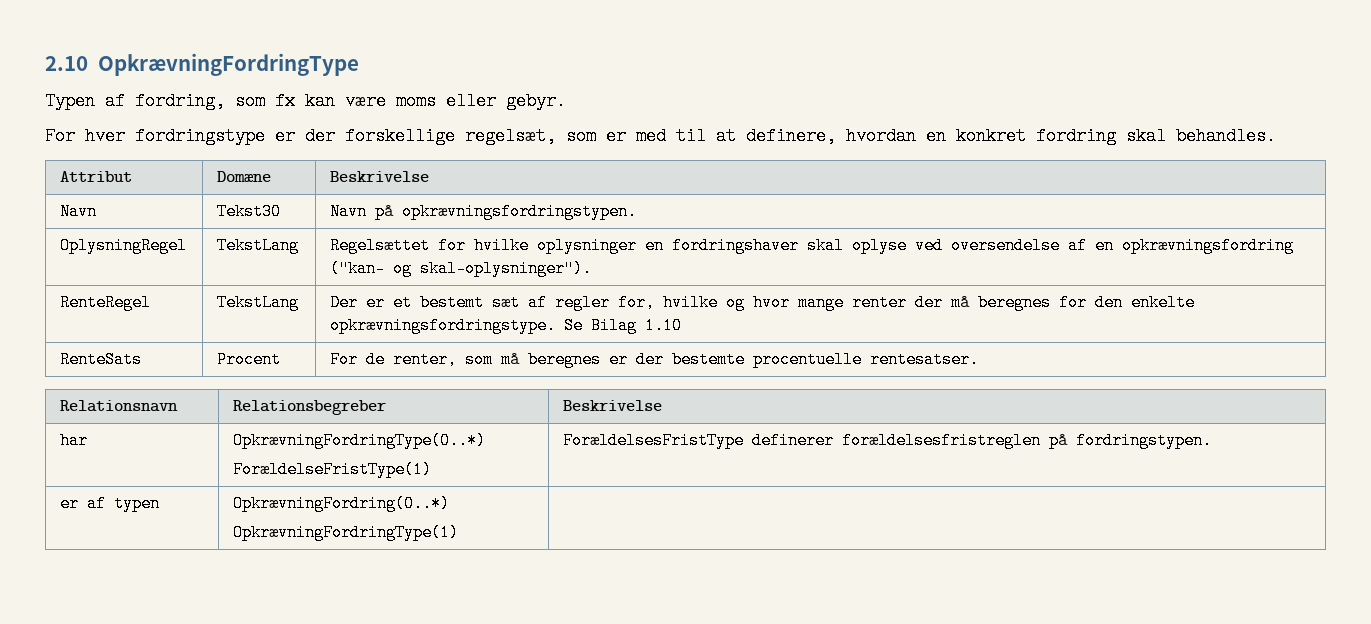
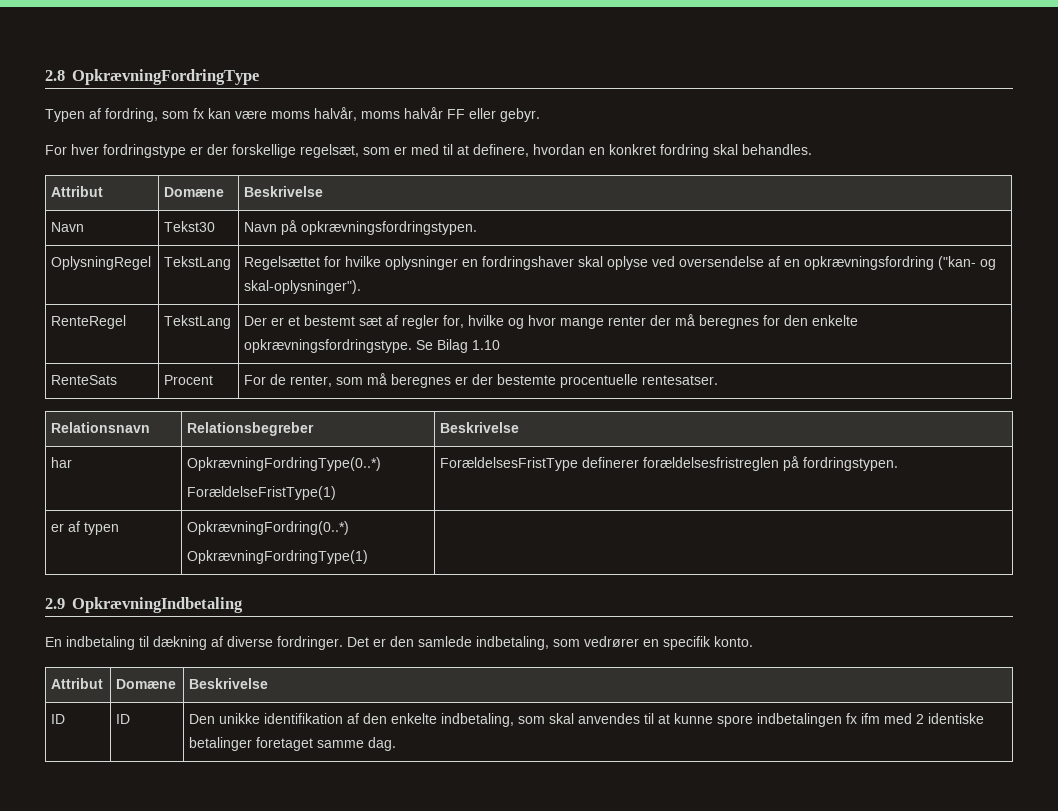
- 2.10 OpkrævningFordringType
+ 2.8 OpkrævningFordringType
- Typen af fordring, som fx kan være moms eller gebyr.
+ Typen af fordring, som fx kan være moms halvår, moms halvår FF eller gebyr.
+ 2.9 OpkrævningIndbetaling
+ En indbetaling til dækning af diverse fordringer. Det er den samlede indbetaling, som vedrører en specifik konto.
+ Attribut | Domæne | Beskrivelse
+ ID | ID | Den unikke identifikation af den enkelte indbetaling, som skal anvendes til at kunne spore indbetalingen fx ifm med 2 identiske betalinger foretaget samme dag.

